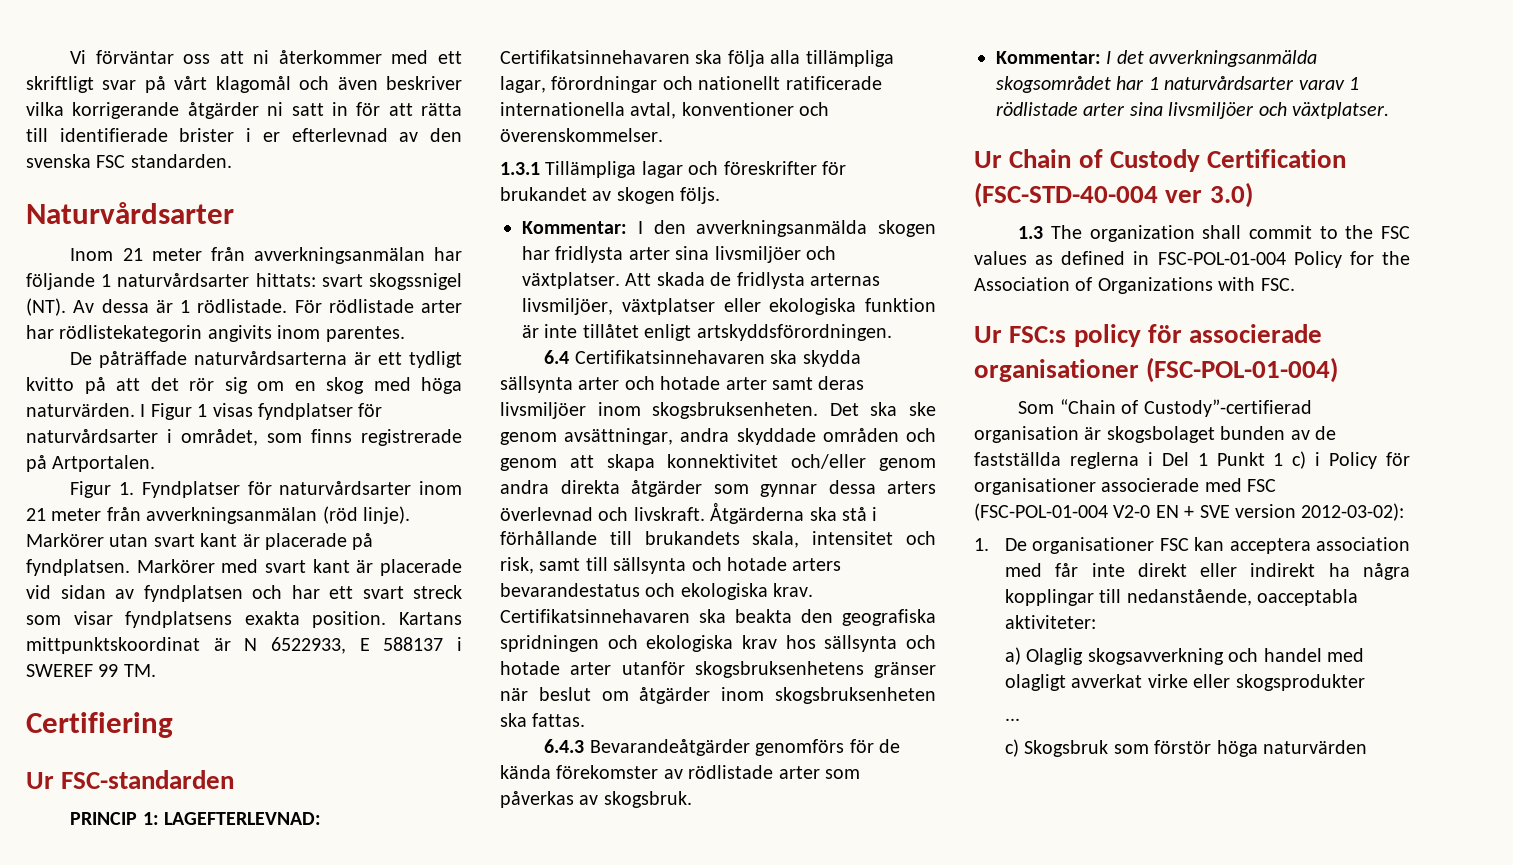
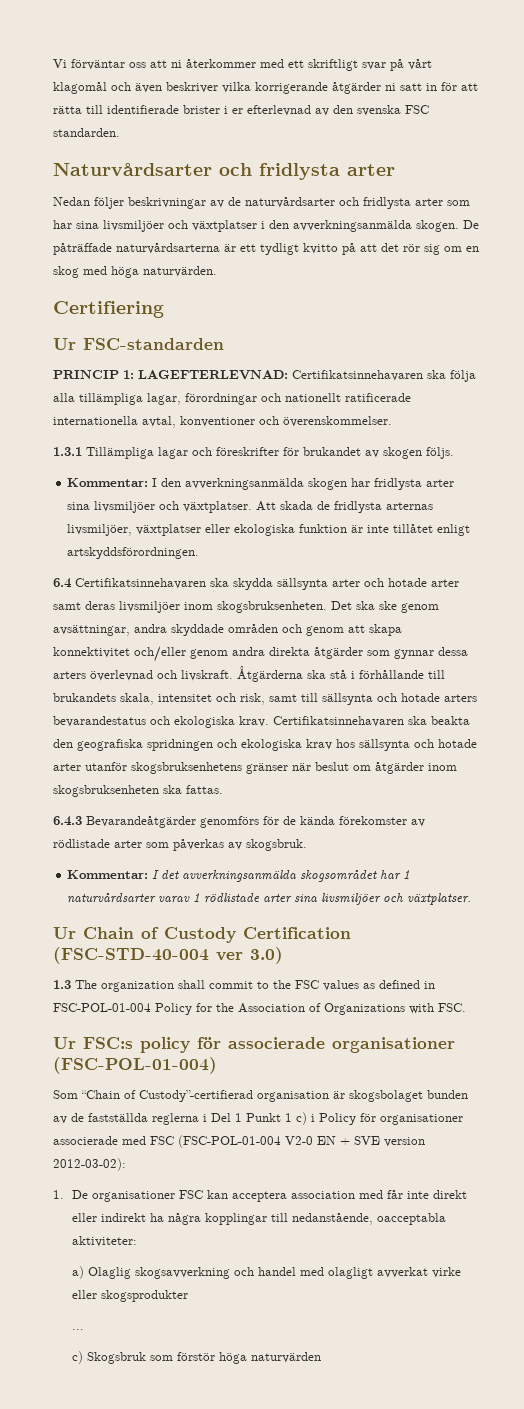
- Naturvårdsarter
- Inom 21 meter från avverkningsanmälan har följande 1 naturvårdsarter hittats: svart skogssnigel (NT). Av dessa är 1 rödlistade. För rödlistade arter har rödlistekategorin angivits inom parentes.
- De påträffade naturvårdsarterna är ett tydligt kvitto på att det rör sig om en skog med höga naturvärden. I Figur 1 visas fyndplatser för naturvårdsarter i området, som finns registrerade på Artportalen.
- Figur 1. Fyndplatser för naturvårdsarter inom 21 meter från avverkningsanmälan (röd linje). Markörer utan svart kant är placerade på fyndplatsen. Markörer med svart kant är placerade vid sidan av fyndplatsen och har ett svart streck som visar fyndplatsens exakta position. Kartans mittpunktskoordinat är N 6522933, E 588137 i SWEREF 99 TM.
+ Naturvårdsarter och fridlysta arter
+ Nedan följer beskrivningar av de naturvårdsarter och fridlysta arter som har sina livsmiljöer och växtplatser i den avverkningsanmälda skogen. De påträffade naturvårdsarterna är ett tydligt kvitto på att det rör sig om en skog med höga naturvärden.

